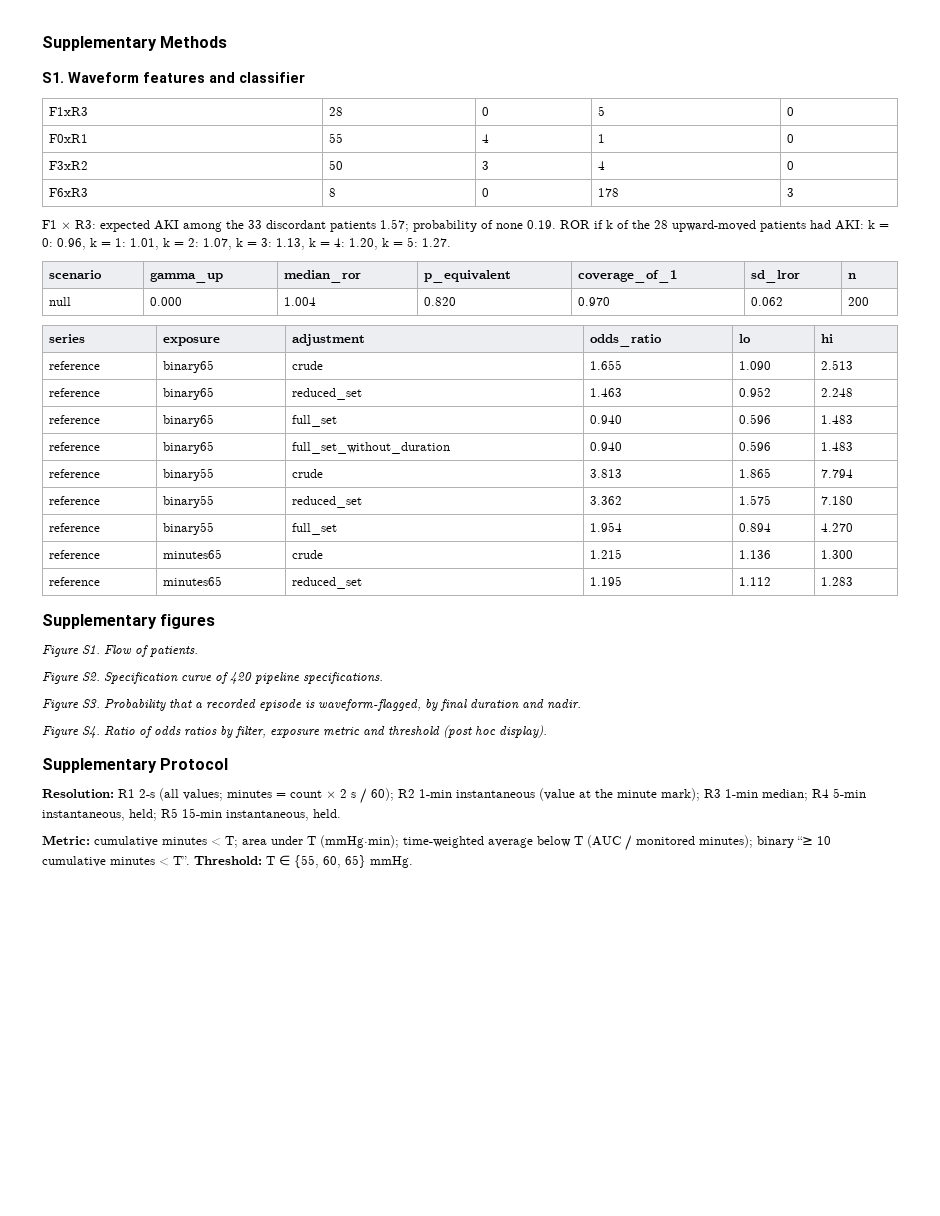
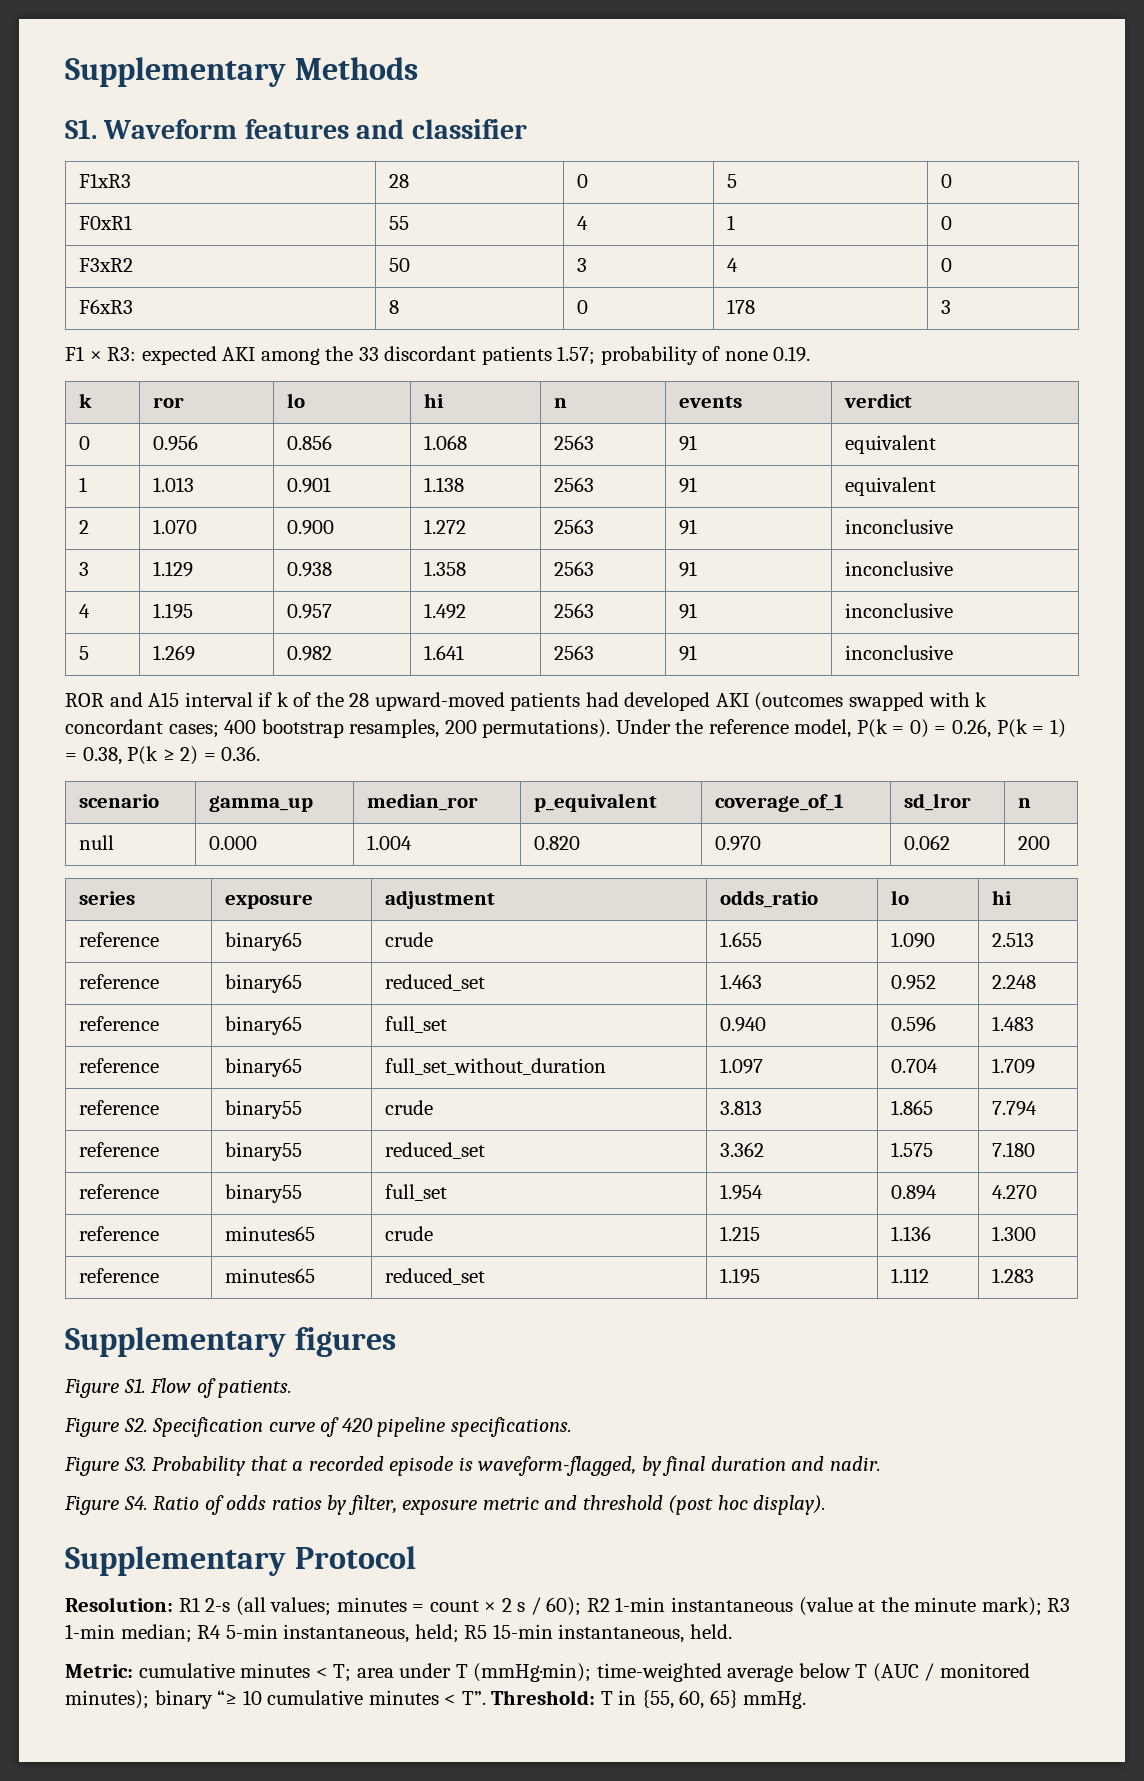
- F1 × R3: expected AKI among the 33 discordant patients 1.57; probability of none 0.19. ROR if k of the 28 upward-moved patients had AKI: k = 0: 0.96, k = 1: 1.01, k = 2: 1.07, k = 3: 1.13, k = 4: 1.20, k = 5: 1.27.
+ F1 × R3: expected AKI among the 33 discordant patients 1.57; probability of none 0.19.
+ k | ror | lo | hi | n | events | verdict
+ 0 | 0.956 | 0.856 | 1.068 | 2563 | 91 | equivalent
+ 1 | 1.013 | 0.901 | 1.138 | 2563 | 91 | equivalent
+ 2 | 1.070 | 0.900 | 1.272 | 2563 | 91 | inconclusive
+ 3 | 1.129 | 0.938 | 1.358 | 2563 | 91 | inconclusive
+ 4 | 1.195 | 0.957 | 1.492 | 2563 | 91 | inconclusive
+ 5 | 1.269 | 0.982 | 1.641 | 2563 | 91 | inconclusive
+ ROR and A15 interval if k of the 28 upward-moved patients had developed AKI (outcomes swapped with k concordant cases; 400 bootstrap resamples, 200 permutations). Under the reference model, P(k = 0) = 0.26, P(k = 1) = 0.38, P(k ≥ 2) = 0.36.
- reference | binary65 | full_set_without_duration | 0.940 | 0.596 | 1.483
+ reference | binary65 | full_set_without_duration | 1.097 | 0.704 | 1.709
- Metric: cumulative minutes < T; area under T (mmHg·min); time-weighted average below T (AUC / monitored minutes); binary “≥ 10 cumulative minutes < T”. Threshold: T ∈ {55, 60, 65} mmHg.
+ Metric: cumulative minutes < T; area under T (mmHg·min); time-weighted average below T (AUC / monitored minutes); binary “≥ 10 cumulative minutes < T”. Threshold: T in {55, 60, 65} mmHg.

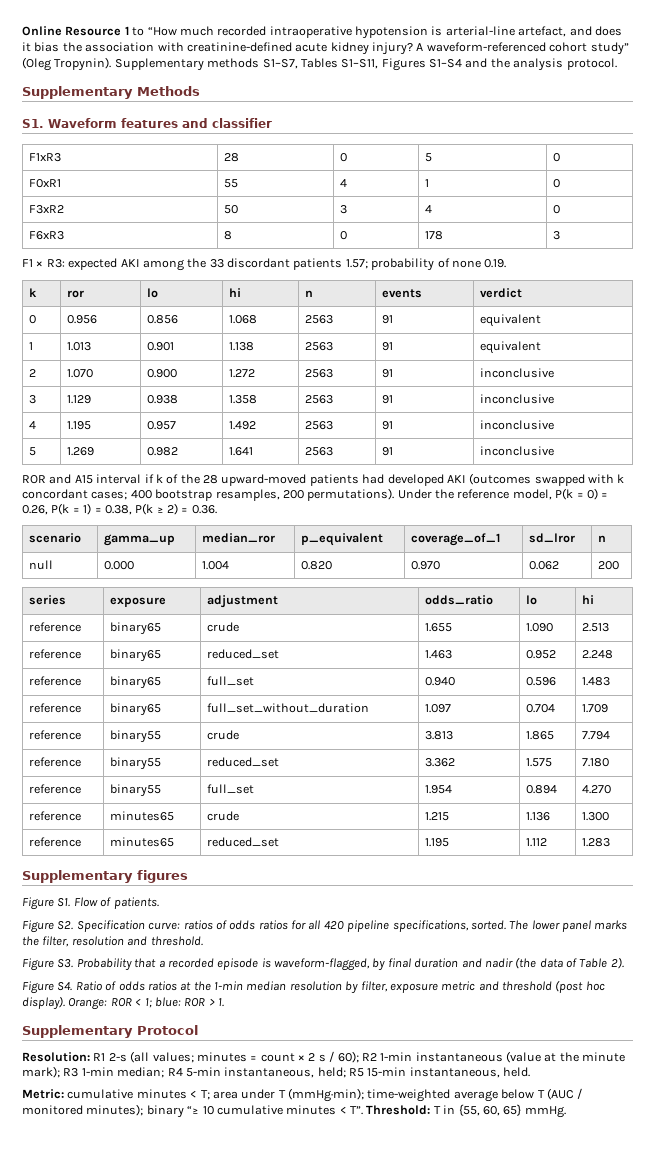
+ Online Resource 1 to “How much recorded intraoperative hypotension is arterial-line artefact, and does it bias the association with creatinine-defined acute kidney injury? A waveform-referenced cohort study” (Oleg Tropynin). Supplementary methods S1–S7, Tables S1–S11, Figures S1–S4 and the analysis protocol.
- Figure S2. Specification curve of 420 pipeline specifications.
+ Figure S2. Specification curve: ratios of odds ratios for all 420 pipeline specifications, sorted. The lower panel marks the filter, resolution and threshold.
- Figure S3. Probability that a recorded episode is waveform-flagged, by final duration and nadir.
+ Figure S3. Probability that a recorded episode is waveform-flagged, by final duration and nadir (the data of Table 2).
- Figure S4. Ratio of odds ratios by filter, exposure metric and threshold (post hoc display).
+ Figure S4. Ratio of odds ratios at the 1-min median resolution by filter, exposure metric and threshold (post hoc display). Orange: ROR < 1; blue: ROR > 1.

